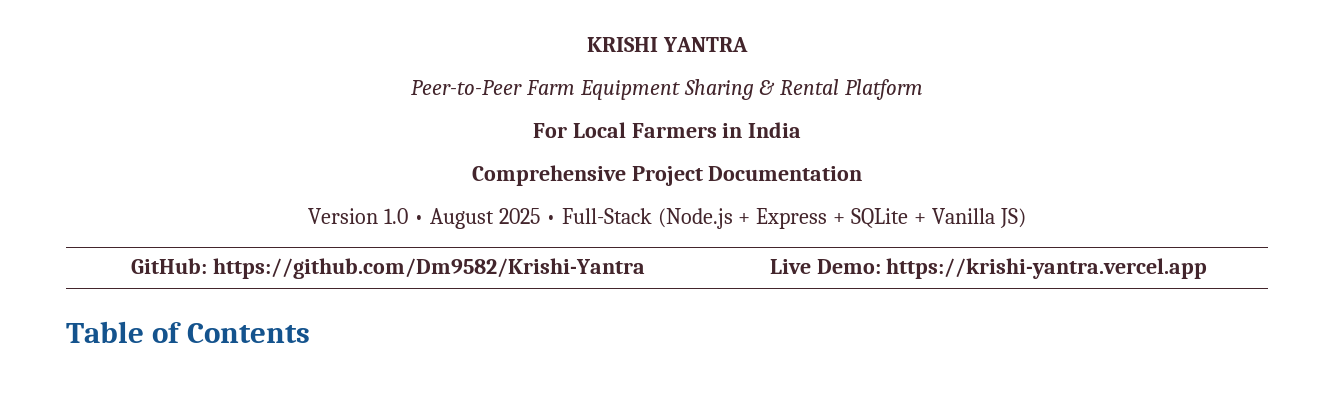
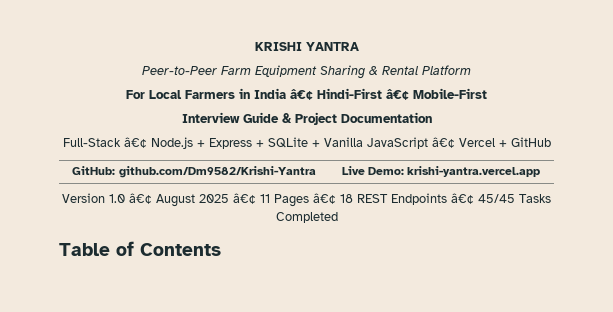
- For Local Farmers in India
- Comprehensive Project Documentation
- Version 1.0 • August 2025 • Full-Stack (Node.js + Express + SQLite + Vanilla JS)
+ For Local Farmers in India â€¢ Hindi-First â€¢ Mobile-First
+ Interview Guide & Project Documentation
+ Full-Stack â€¢ Node.js + Express + SQLite + Vanilla JavaScript â€¢ Vercel + GitHub
- GitHub: https://github.com/Dm9582/Krishi-Yantra | Live Demo: https://krishi-yantra.vercel.app
+ GitHub: github.com/Dm9582/Krishi-Yantra | Live Demo: krishi-yantra.vercel.app
+ Version 1.0 â€¢ August 2025 â€¢ 11 Pages â€¢ 18 REST Endpoints â€¢ 45/45 Tasks Completed

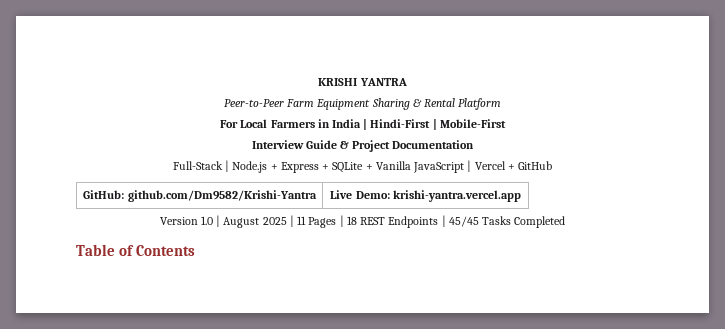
- For Local Farmers in India â€¢ Hindi-First â€¢ Mobile-First
+ For Local Farmers in India | Hindi-First | Mobile-First
- Full-Stack â€¢ Node.js + Express + SQLite + Vanilla JavaScript â€¢ Vercel + GitHub
+ Full-Stack | Node.js + Express + SQLite + Vanilla JavaScript | Vercel + GitHub
- Version 1.0 â€¢ August 2025 â€¢ 11 Pages â€¢ 18 REST Endpoints â€¢ 45/45 Tasks Completed
+ Version 1.0 | August 2025 | 11 Pages | 18 REST Endpoints | 45/45 Tasks Completed

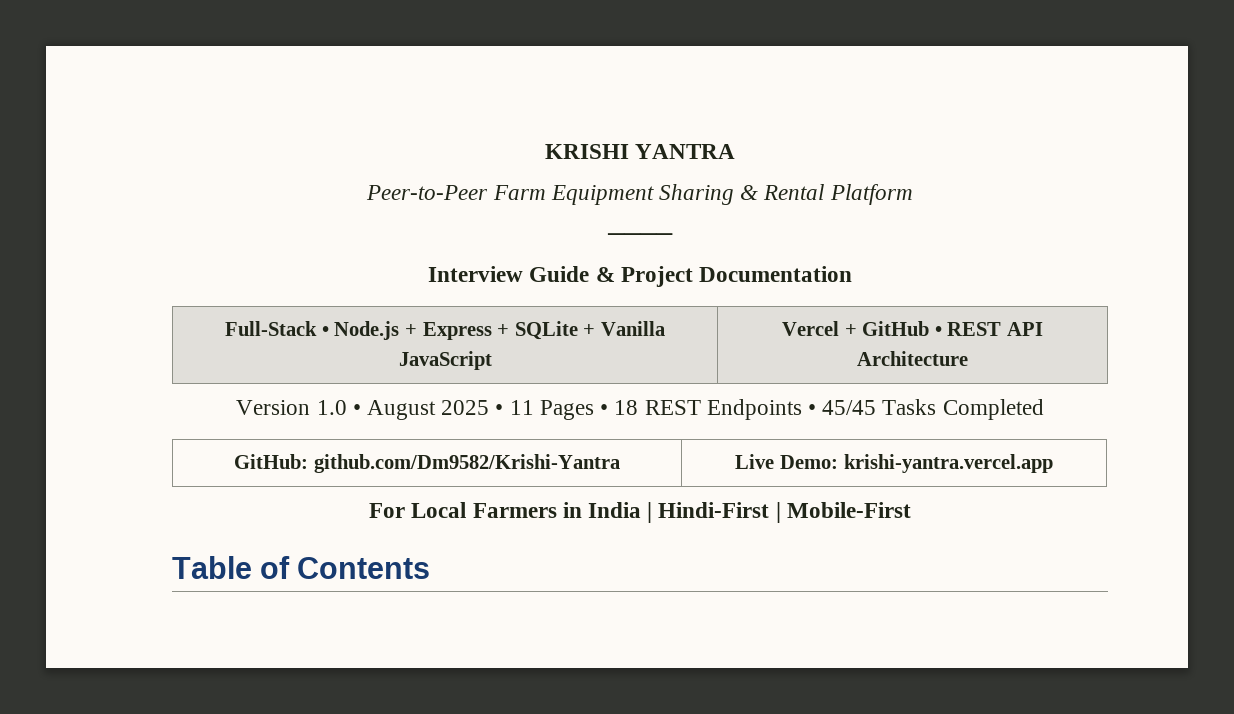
+ ────
+ Interview Guide & Project Documentation
+ Full-Stack • Node.js + Express + SQLite + Vanilla JavaScript | Vercel + GitHub • REST API Architecture
+ Version 1.0 • August 2025 • 11 Pages • 18 REST Endpoints • 45/45 Tasks Completed
+ GitHub: github.com/Dm9582/Krishi-Yantra | Live Demo: krishi-yantra.vercel.app
- Interview Guide & Project Documentation
- Full-Stack | Node.js + Express + SQLite + Vanilla JavaScript | Vercel + GitHub
- GitHub: github.com/Dm9582/Krishi-Yantra | Live Demo: krishi-yantra.vercel.app
- Version 1.0 | August 2025 | 11 Pages | 18 REST Endpoints | 45/45 Tasks Completed

